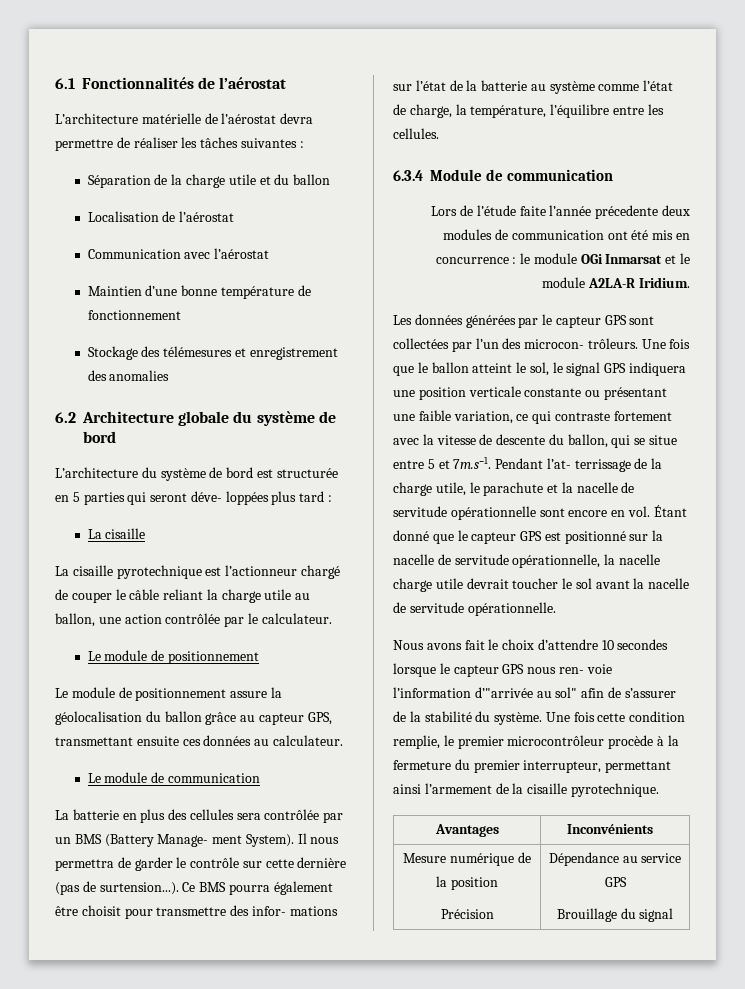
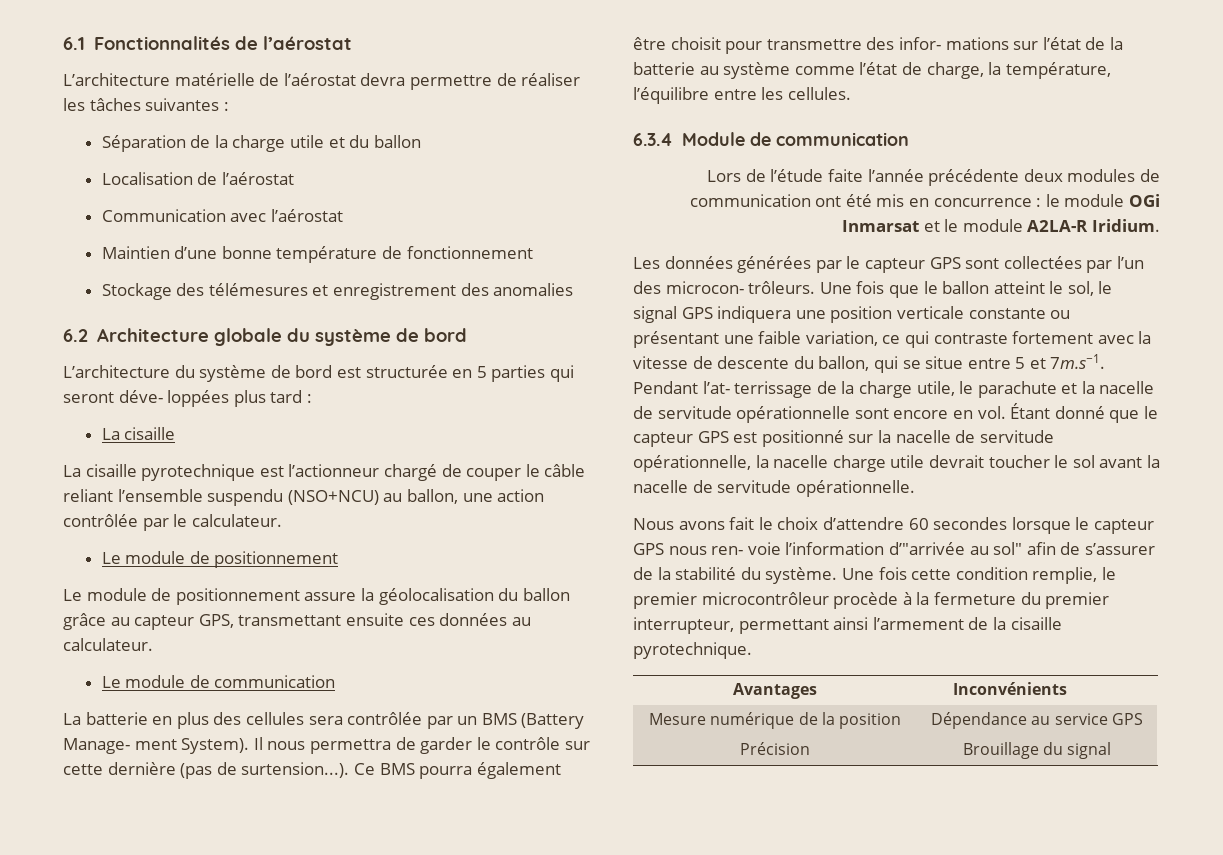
- La cisaille pyrotechnique est l’actionneur chargé de couper le câble reliant la charge utile au ballon, une action contrôlée par le calculateur.
+ La cisaille pyrotechnique est l’actionneur chargé de couper le câble reliant l’ensemble suspendu (NSO+NCU) au ballon, une action contrôlée par le calculateur.
- Lors de l’étude faite l’année précedente deux modules de communication ont été mis en concurrence : le module OGi Inmarsat et le module A2LA-R Iridium.
+ Lors de l’étude faite l’année précédente deux modules de communication ont été mis en concurrence : le module OGi Inmarsat et le module A2LA-R Iridium.
- Nous avons fait le choix d’attendre 10 secondes lorsque le capteur GPS nous ren- voie l’information d’"arrivée au sol" afin de s’assurer de la stabilité du système.
+ Nous avons fait le choix d’attendre 60 secondes lorsque le capteur GPS nous ren- voie l’information d’"arrivée au sol" afin de s’assurer de la stabilité du système.

